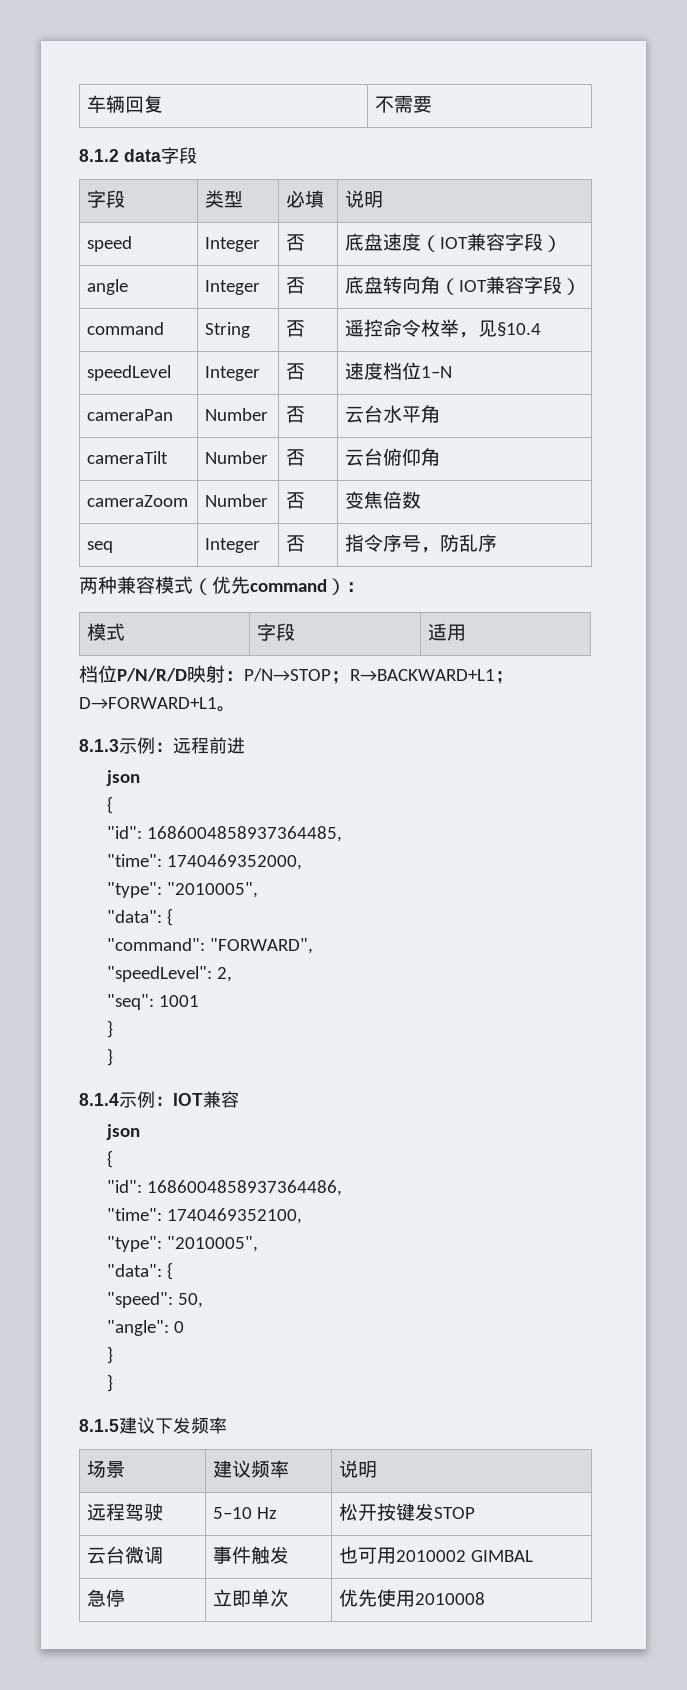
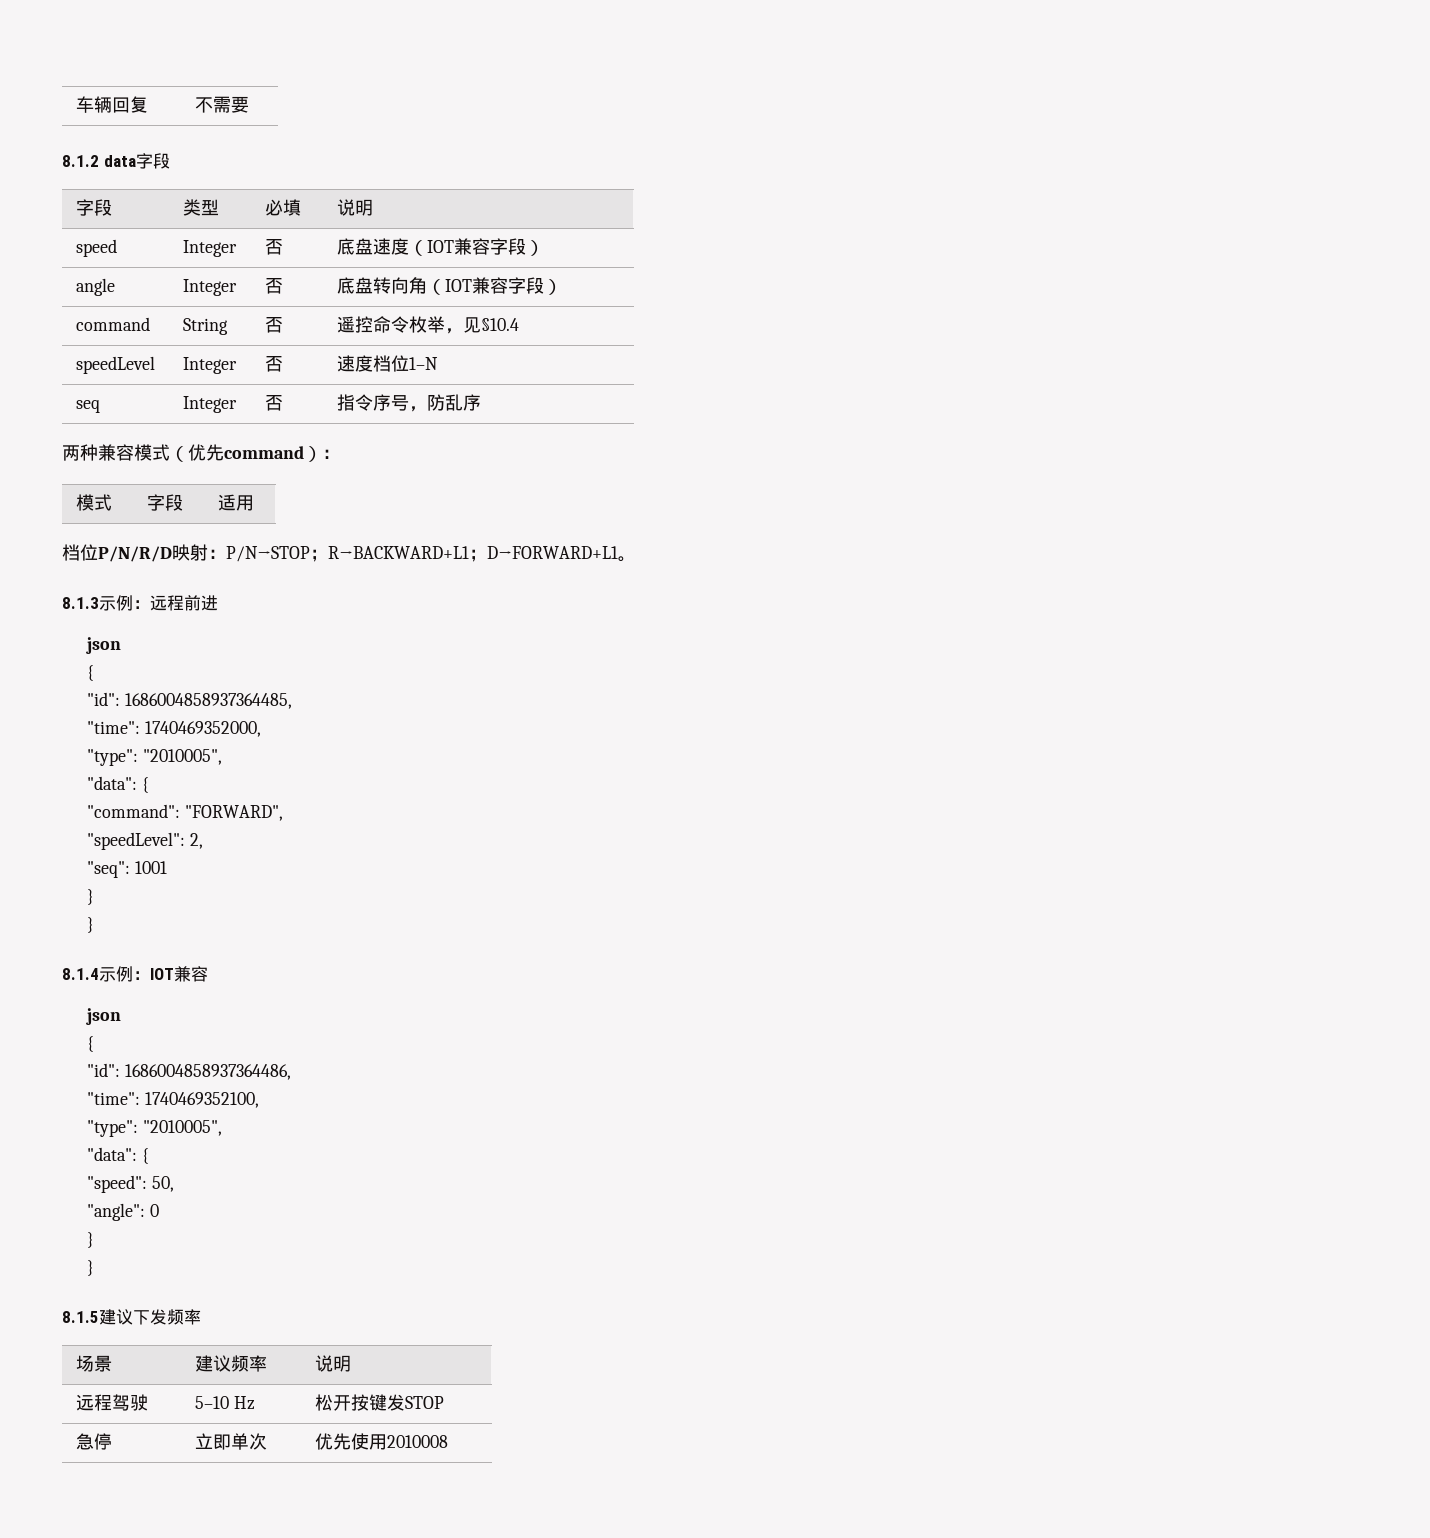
- cameraPan | Number | 否 | 云台水平角
- cameraTilt | Number | 否 | 云台俯仰角
- cameraZoom | Number | 否 | 变焦倍数
- 云台微调 | 事件触发 | 也可用2010002 GIMBAL

